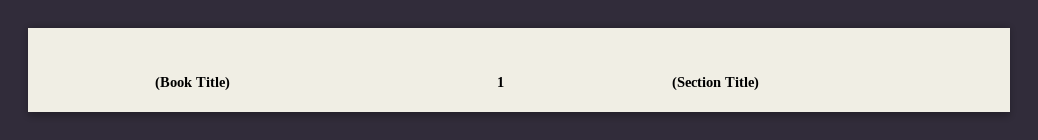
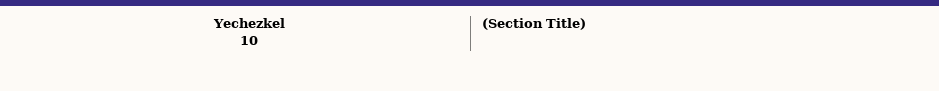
- (Book Title)
- 1
+ Yechezkel
+ 10

